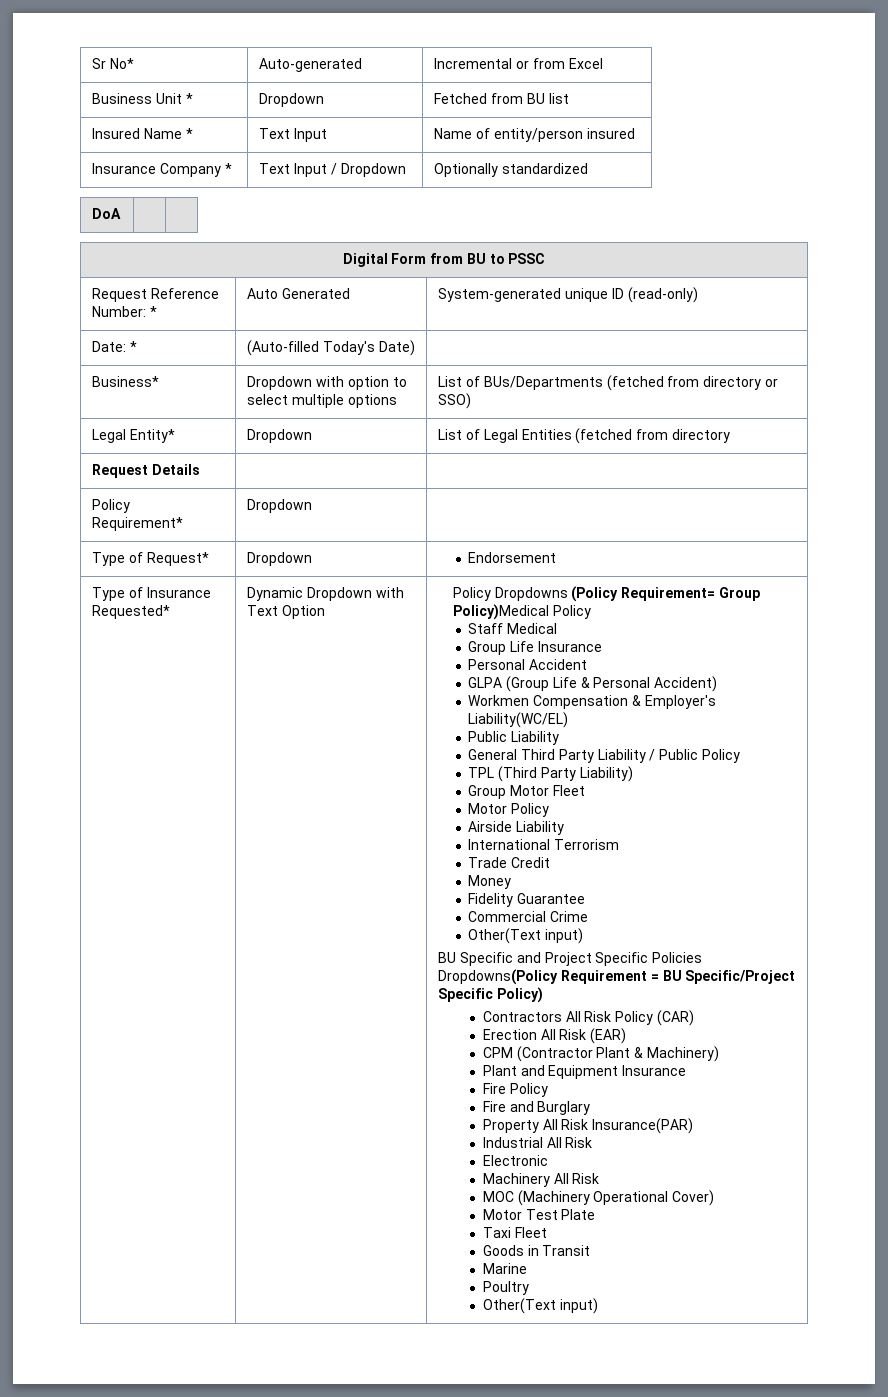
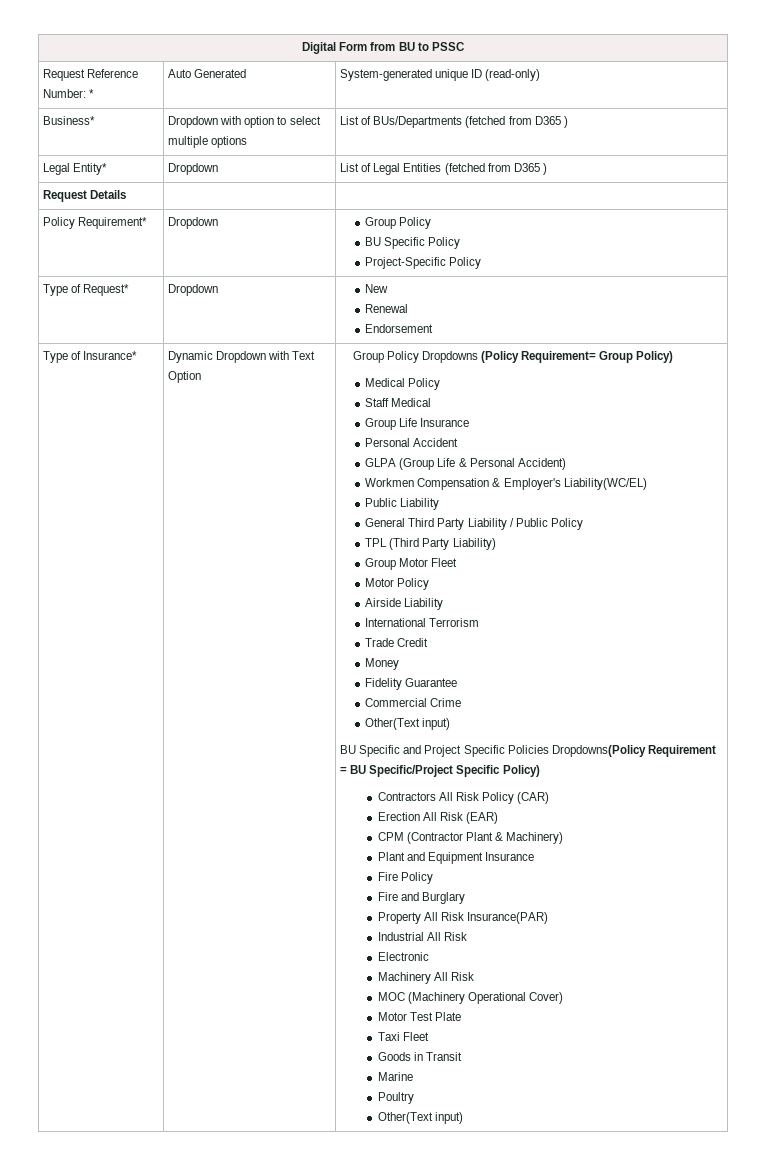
- Sr No* | Auto-generated | Incremental or from Excel
- Business Unit * | Dropdown | Fetched from BU list
- Insured Name * | Text Input | Name of entity/person insured
- Insurance Company * | Text Input / Dropdown | Optionally standardized
- DoA | |
- Date: * | (Auto-filled Today's Date) |
- Business* | Dropdown with option to select multiple options | List of BUs/Departments (fetched from directory or SSO)
+ Business* | Dropdown with option to select multiple options | List of BUs/Departments (fetched from D365 )
- Legal Entity* | Dropdown | List of Legal Entities (fetched from directory
+ Legal Entity* | Dropdown | List of Legal Entities (fetched from D365 )
- Policy Requirement* | Dropdown |
+ Policy Requirement* | Dropdown | Group Policy
+ BU Specific Policy
+ Project-Specific Policy
- Type of Request* | Dropdown | Endorsement
+ Type of Request* | Dropdown | New
+ Renewal
+ Endorsement
- Type of Insurance Requested*
+ Type of Insurance*
- Policy Dropdowns (Policy Requirement= Group Policy)Medical Policy
+ Group Policy Dropdowns (Policy Requirement= Group Policy)
+ Medical Policy

